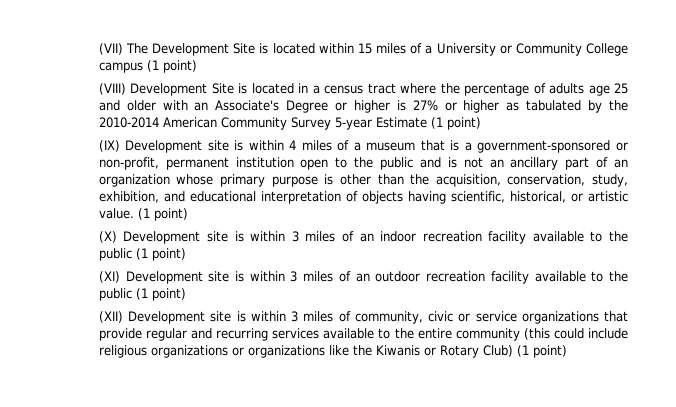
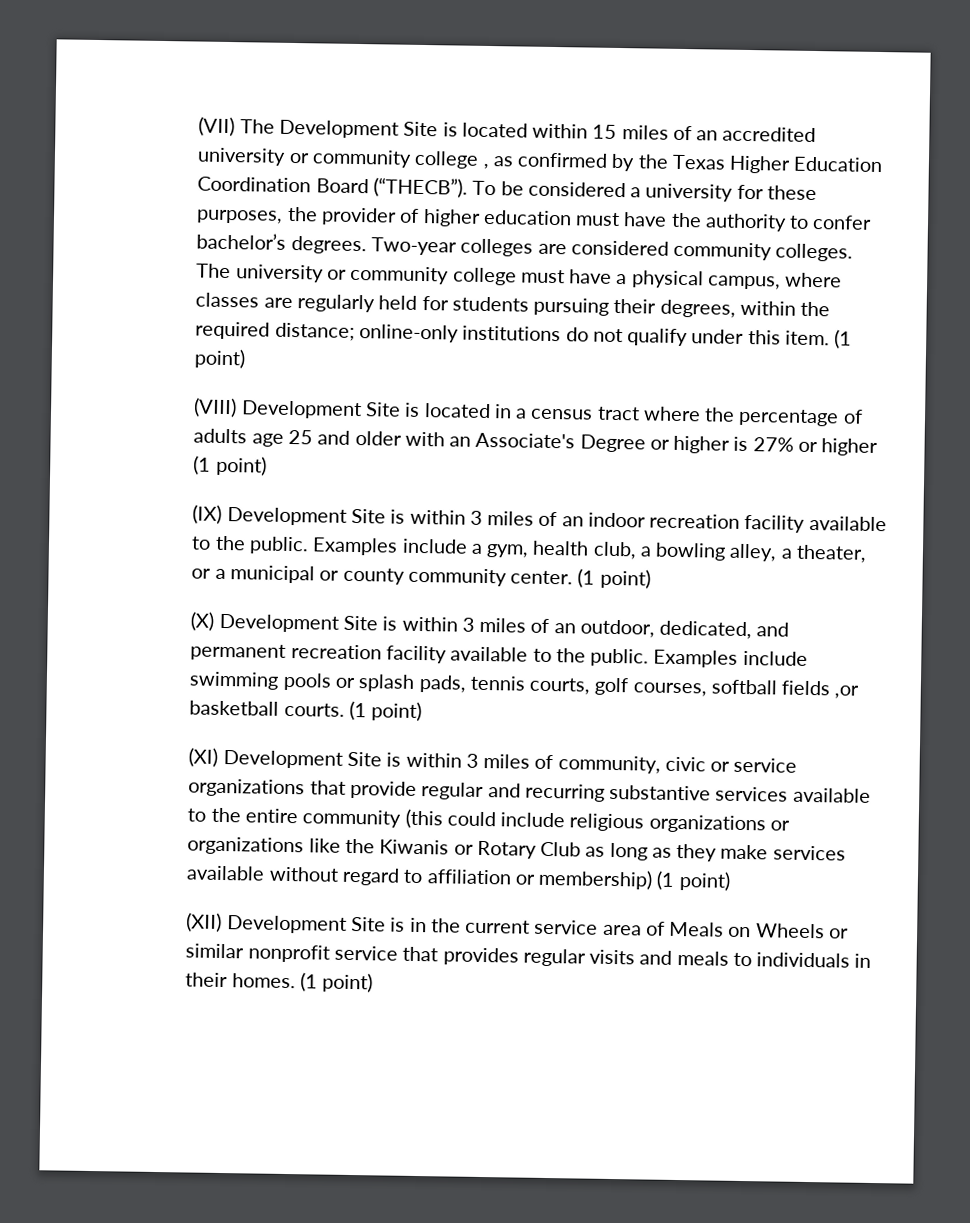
- (VII) The Development Site is located within 15 miles of a University or Community College campus (1 point)
+ (VII) The Development Site is located within 15 miles of an accredited university or community college , as confirmed by the Texas Higher Education Coordination Board (“THECB”). To be considered a university for these purposes, the provider of higher education must have the authority to confer bachelor’s degrees. Two-year colleges are considered community colleges. The university or community college must have a physical campus, where classes are regularly held for students pursuing their degrees, within the required distance; online-only institutions do not qualify under this item. (1 point)
- (VIII) Development Site is located in a census tract where the percentage of adults age 25 and older with an Associate's Degree or higher is 27% or higher as tabulated by the 2010-2014 American Community Survey 5-year Estimate (1 point)
- (IX) Development site is within 4 miles of a museum that is a government-sponsored or non-profit, permanent institution open to the public and is not an ancillary part of an organization whose primary purpose is other than the acquisition, conservation, study, exhibition, and educational interpretation of objects having scientific, historical, or artistic value. (1 point)
- (X) Development site is within 3 miles of an indoor recreation facility available to the public (1 point)
- (XI) Development site is within 3 miles of an outdoor recreation facility available to the public (1 point)
- (XII) Development site is within 3 miles of community, civic or service organizations that provide regular and recurring services available to the entire community (this could include religious organizations or organizations like the Kiwanis or Rotary Club) (1 point)
+ (VIII) Development Site is located in a census tract where the percentage of adults age 25 and older with an Associate's Degree or higher is 27% or higher (1 point)
+ (IX) Development Site is within 3 miles of an indoor recreation facility available to the public. Examples include a gym, health club, a bowling alley, a theater, or a municipal or county community center. (1 point)
+ (X) Development Site is within 3 miles of an outdoor, dedicated, and permanent recreation facility available to the public. Examples include swimming pools or splash pads, tennis courts, golf courses, softball fields ,or basketball courts. (1 point)
+ (XI) Development Site is within 3 miles of community, civic or service organizations that provide regular and recurring substantive services available to the entire community (this could include religious organizations or organizations like the Kiwanis or Rotary Club as long as they make services available without regard to affiliation or membership) (1 point)
+ (XII) Development Site is in the current service area of Meals on Wheels or similar nonprofit service that provides regular visits and meals to individuals in their homes. (1 point)

